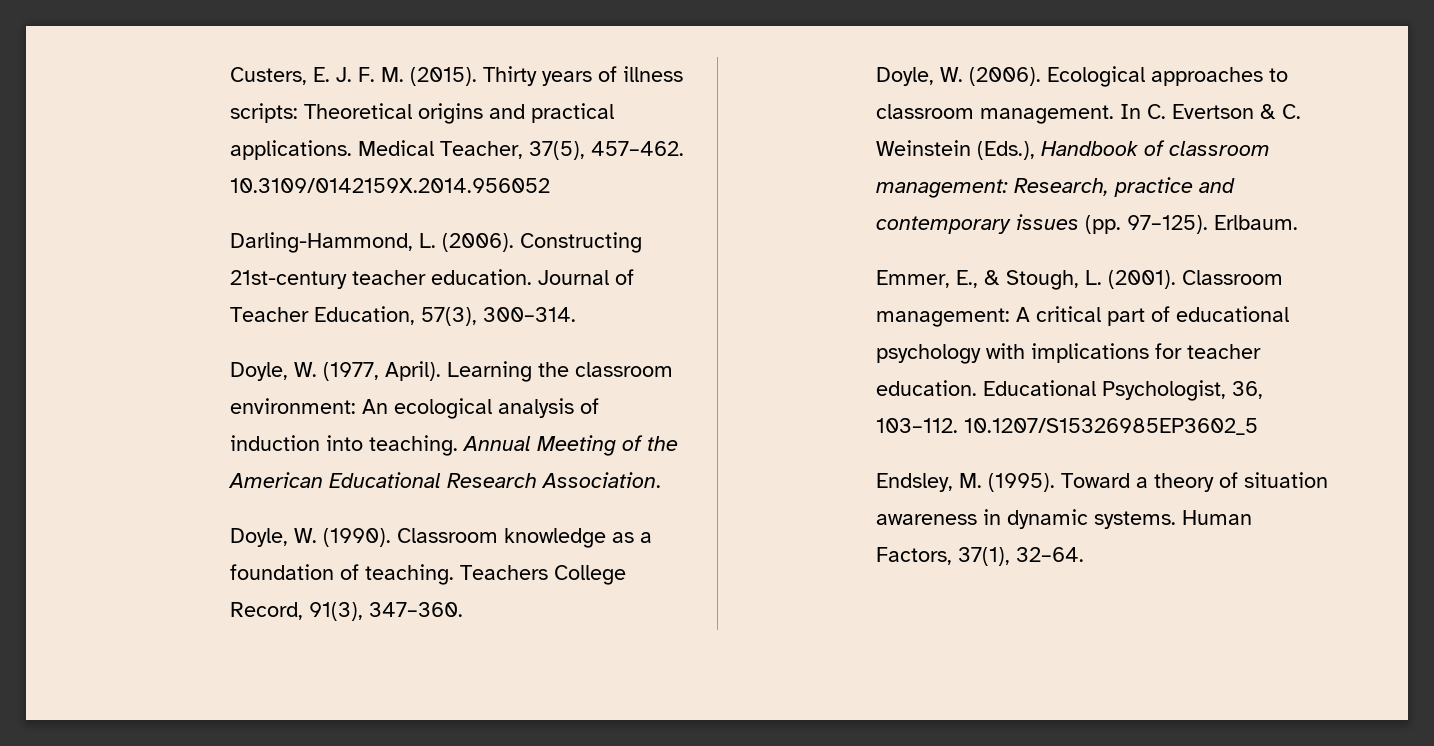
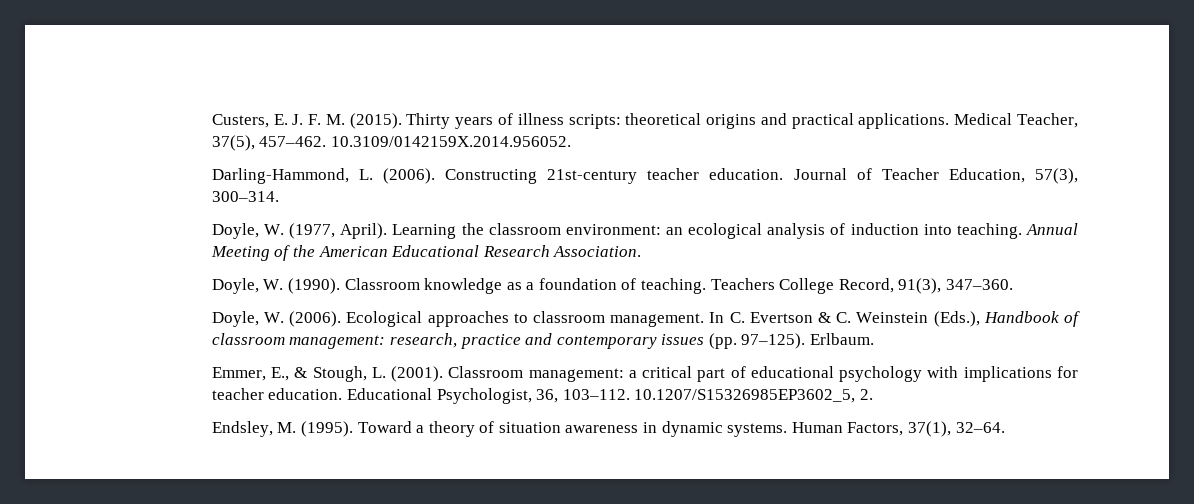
- Thirty years of illness scripts: Theoretical origins and practical applications.
+ Thirty years of illness scripts: theoretical origins and practical applications.
- 10.3109/0142159X.2014.956052
+ 10.3109/0142159X.2014.956052.
- Learning the classroom environment: An ecological analysis of induction into teaching.
+ Learning the classroom environment: an ecological analysis of induction into teaching.
- In C. Evertson & C. Weinstein (Eds.), Handbook of classroom management: Research, practice and contemporary issues (pp. 97–125).
+ In C. Evertson & C. Weinstein (Eds.), Handbook of classroom management: research, practice and contemporary issues (pp. 97–125).
- Classroom management: A critical part of educational psychology with implications for teacher education.
+ Classroom management: a critical part of educational psychology with implications for teacher education.
- 10.1207/S15326985EP3602_5
+ 10.1207/S15326985EP3602_5, 2.

